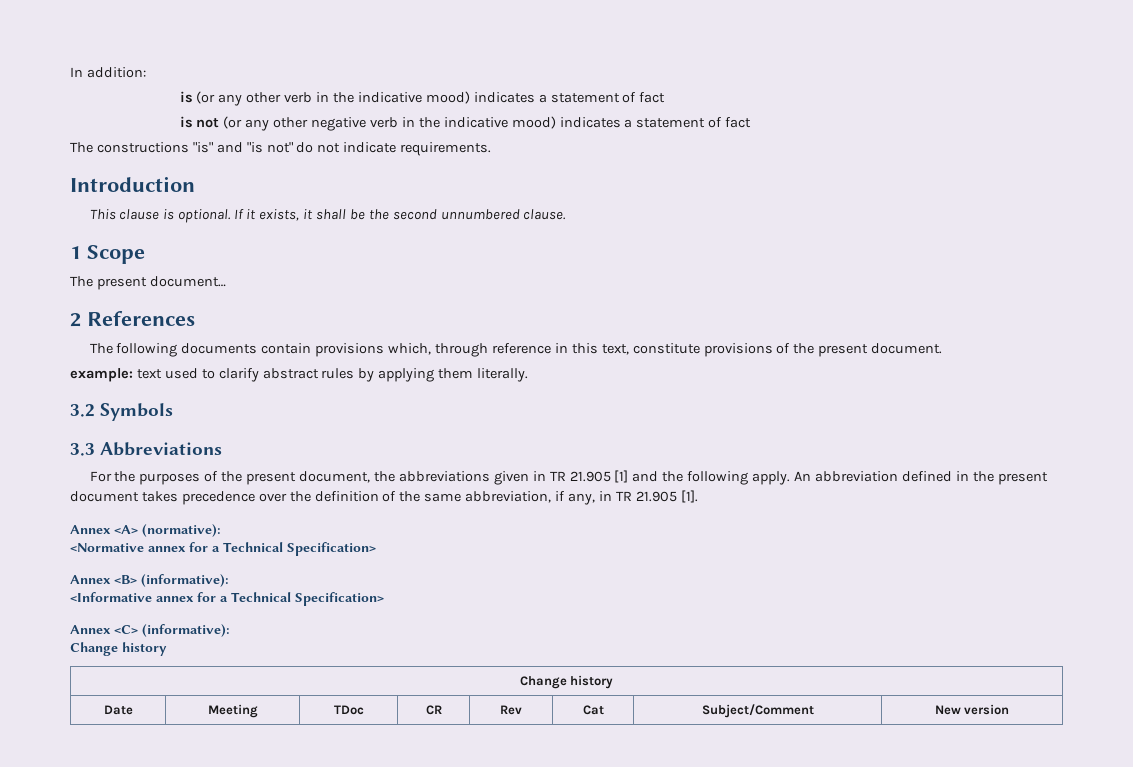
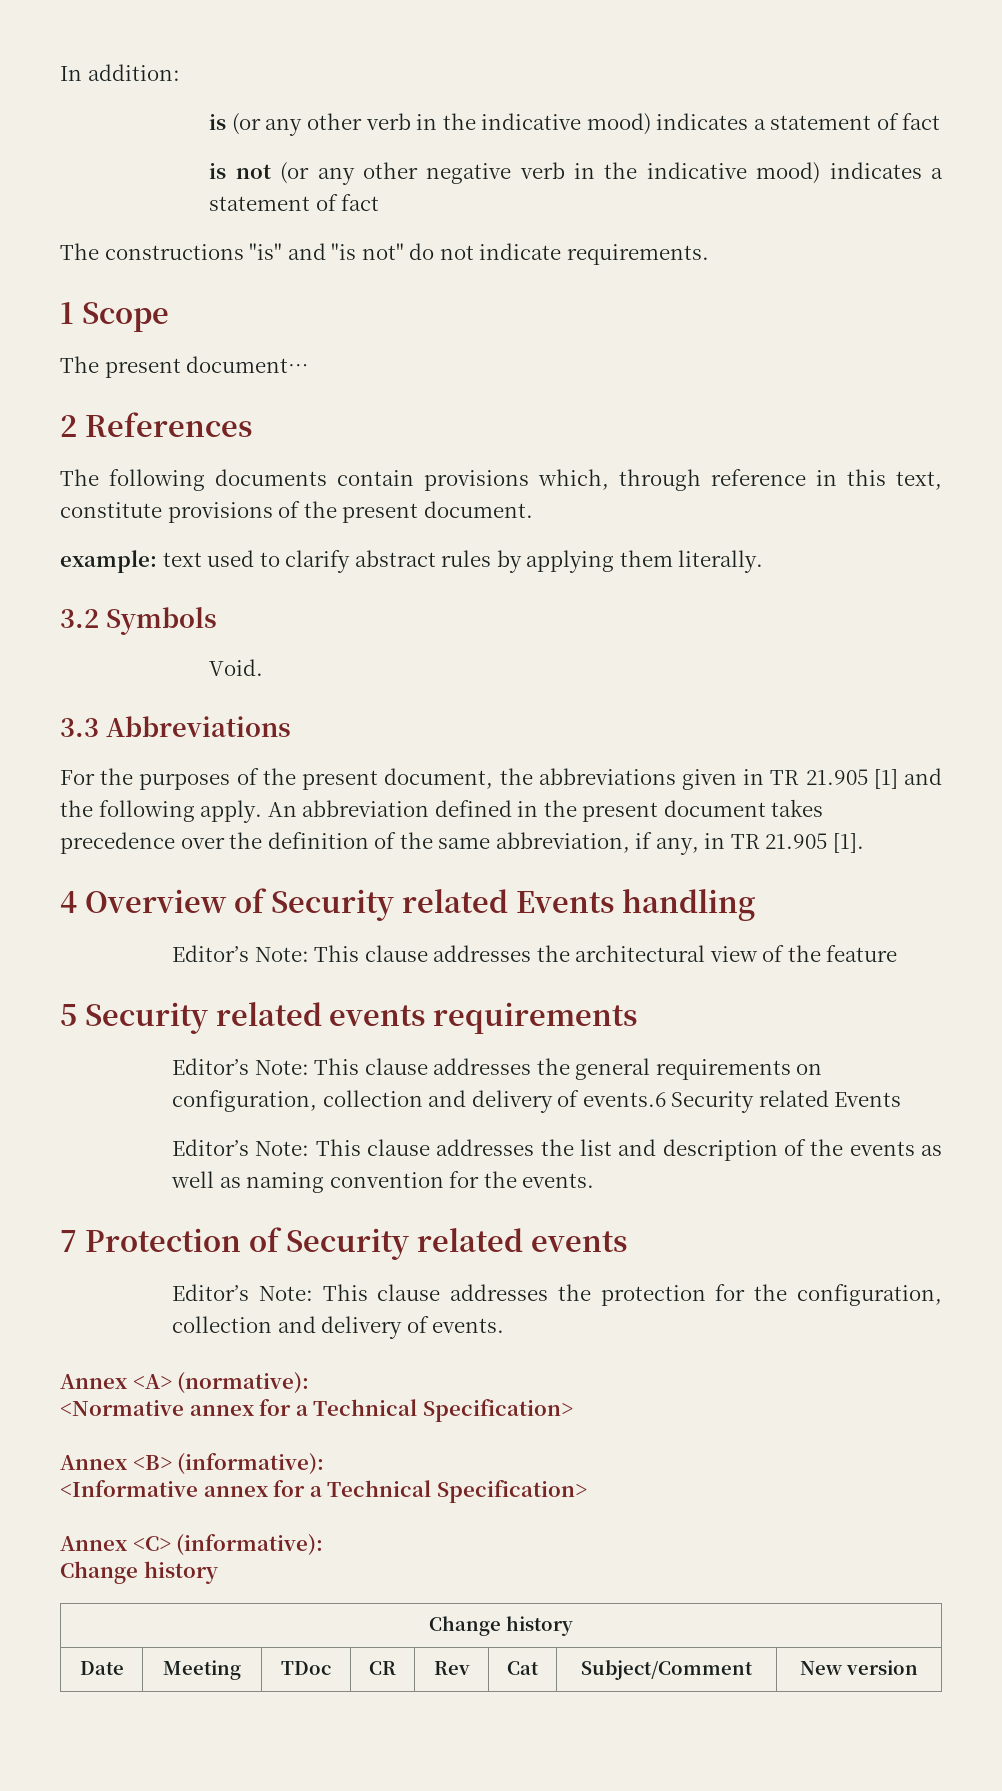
- Introduction
- This clause is optional. If it exists, it shall be the second unnumbered clause.
+ Void.
+ 4 Overview of Security related Events handling
+ Editor’s Note: This clause addresses the architectural view of the feature
+ 5 Security related events requirements
+ Editor’s Note: This clause addresses the general requirements on configuration, collection and delivery of events.6 Security related Events
+ Editor’s Note: This clause addresses the list and description of the events as well as naming convention for the events.
+ 7 Protection of Security related events
+ Editor’s Note: This clause addresses the protection for the configuration, collection and delivery of events.

